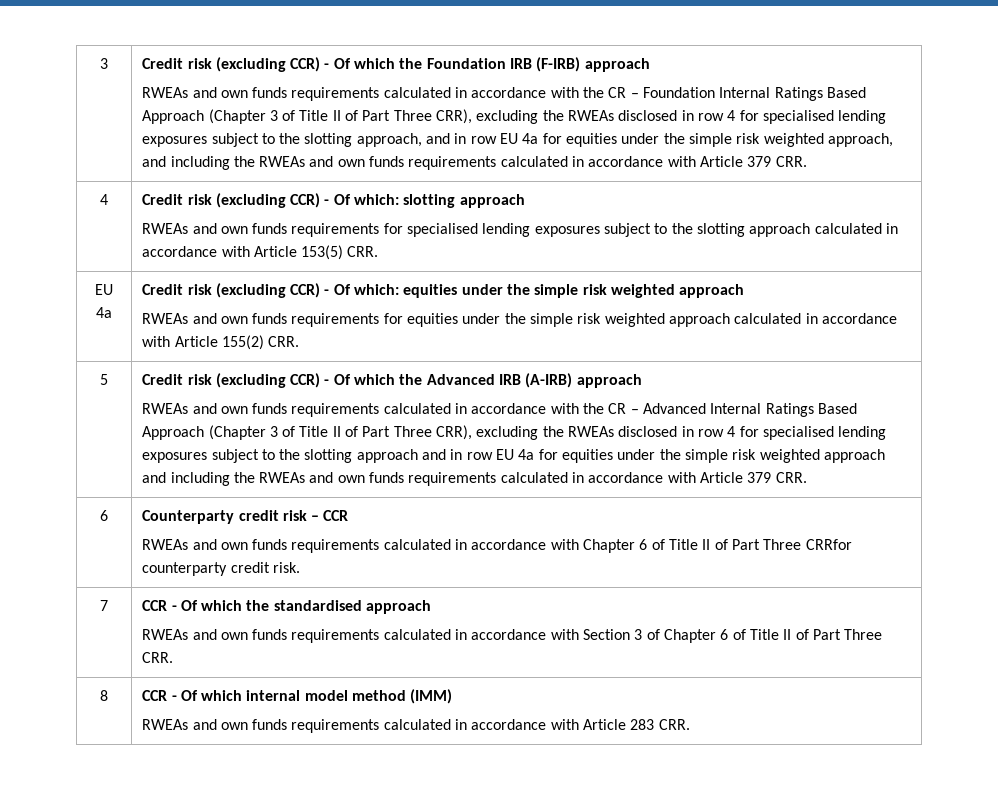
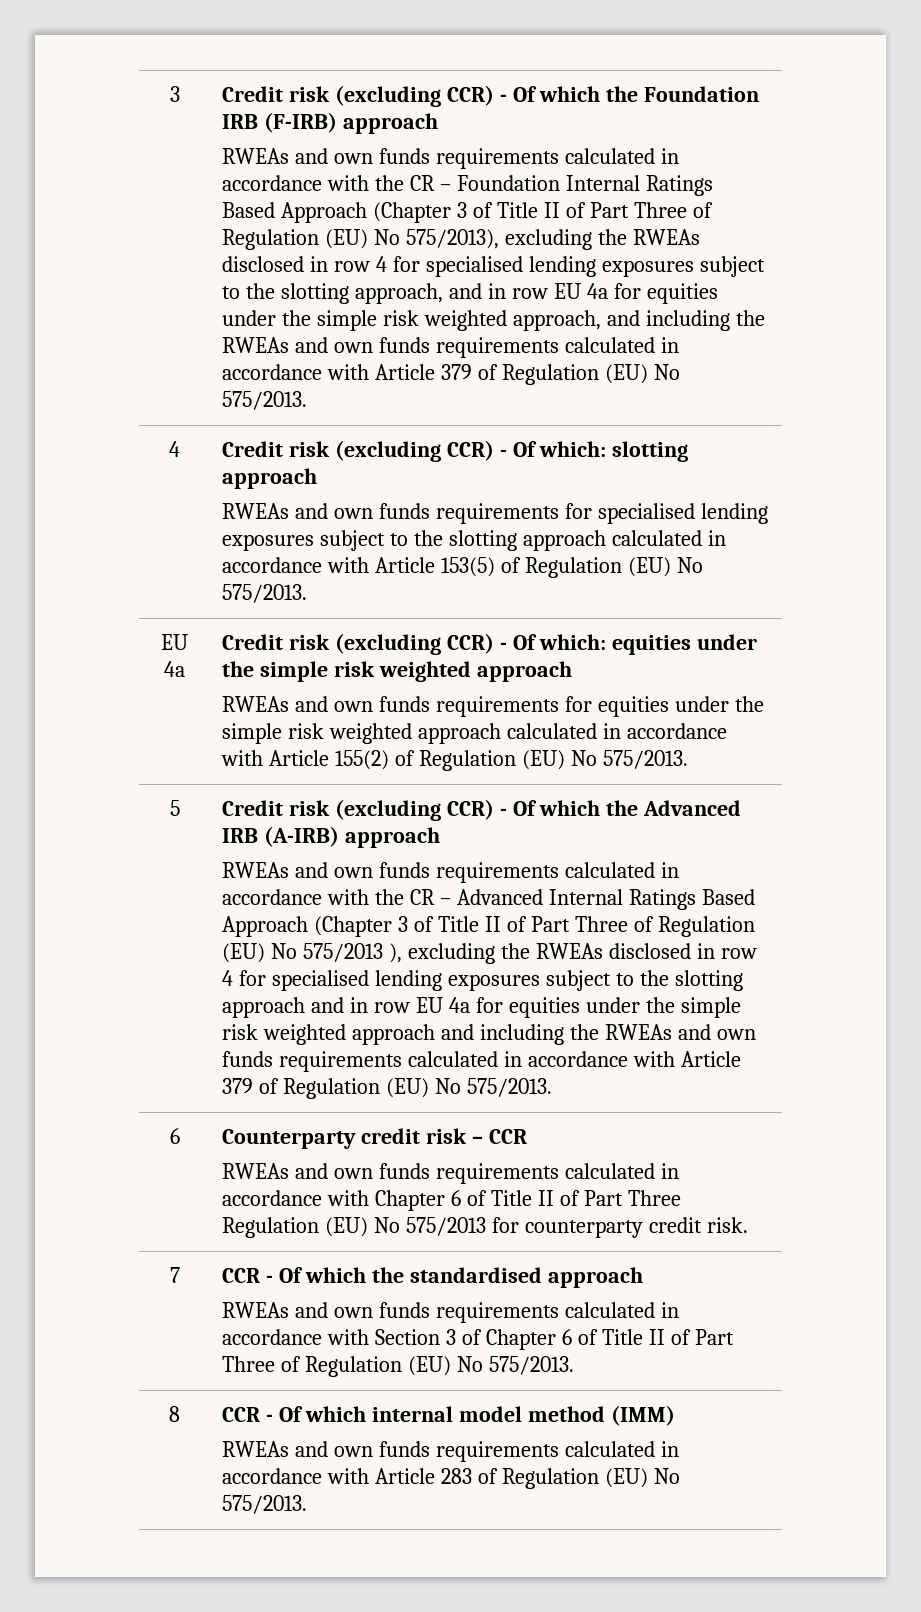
- RWEAs and own funds requirements calculated in accordance with the CR – Foundation Internal Ratings Based Approach (Chapter 3 of Title II of Part Three CRR), excluding the RWEAs disclosed in row 4 for specialised lending exposures subject to the slotting approach, and in row EU 4a for equities under the simple risk weighted approach, and including the RWEAs and own funds requirements calculated in accordance with Article 379 CRR.
+ RWEAs and own funds requirements calculated in accordance with the CR – Foundation Internal Ratings Based Approach (Chapter 3 of Title II of Part Three of Regulation (EU) No 575/2013), excluding the RWEAs disclosed in row 4 for specialised lending exposures subject to the slotting approach, and in row EU 4a for equities under the simple risk weighted approach, and including the RWEAs and own funds requirements calculated in accordance with Article 379 of Regulation (EU) No 575/2013.
  4 | Credit risk (excluding CCR) - Of which: slotting approach
- RWEAs and own funds requirements for specialised lending exposures subject to the slotting approach calculated in accordance with Article 153(5) CRR.
+ RWEAs and own funds requirements for specialised lending exposures subject to the slotting approach calculated in accordance with Article 153(5) of Regulation (EU) No 575/2013.
  EU 4a | Credit risk (excluding CCR) - Of which: equities under the simple risk weighted approach
- RWEAs and own funds requirements for equities under the simple risk weighted approach calculated in accordance with Article 155(2) CRR.
+ RWEAs and own funds requirements for equities under the simple risk weighted approach calculated in accordance with Article 155(2) of Regulation (EU) No 575/2013.
- RWEAs and own funds requirements calculated in accordance with the CR – Advanced Internal Ratings Based Approach (Chapter 3 of Title II of Part Three CRR), excluding the RWEAs disclosed in row 4 for specialised lending exposures subject to the slotting approach and in row EU 4a for equities under the simple risk weighted approach and including the RWEAs and own funds requirements calculated in accordance with Article 379 CRR.
+ RWEAs and own funds requirements calculated in accordance with the CR – Advanced Internal Ratings Based Approach (Chapter 3 of Title II of Part Three of Regulation (EU) No 575/2013 ), excluding the RWEAs disclosed in row 4 for specialised lending exposures subject to the slotting approach and in row EU 4a for equities under the simple risk weighted approach and including the RWEAs and own funds requirements calculated in accordance with Article 379 of Regulation (EU) No 575/2013.
  6 | Counterparty credit risk – CCR
- RWEAs and own funds requirements calculated in accordance with Chapter 6 of Title II of Part Three CRRfor counterparty credit risk.
+ RWEAs and own funds requirements calculated in accordance with Chapter 6 of Title II of Part Three Regulation (EU) No 575/2013 for counterparty credit risk.
  7 | CCR - Of which the standardised approach
- RWEAs and own funds requirements calculated in accordance with Section 3 of Chapter 6 of Title II of Part Three CRR.
+ RWEAs and own funds requirements calculated in accordance with Section 3 of Chapter 6 of Title II of Part Three of Regulation (EU) No 575/2013.
  8 | CCR - Of which internal model method (IMM)
- RWEAs and own funds requirements calculated in accordance with Article 283 CRR.
+ RWEAs and own funds requirements calculated in accordance with Article 283 of Regulation (EU) No 575/2013.

